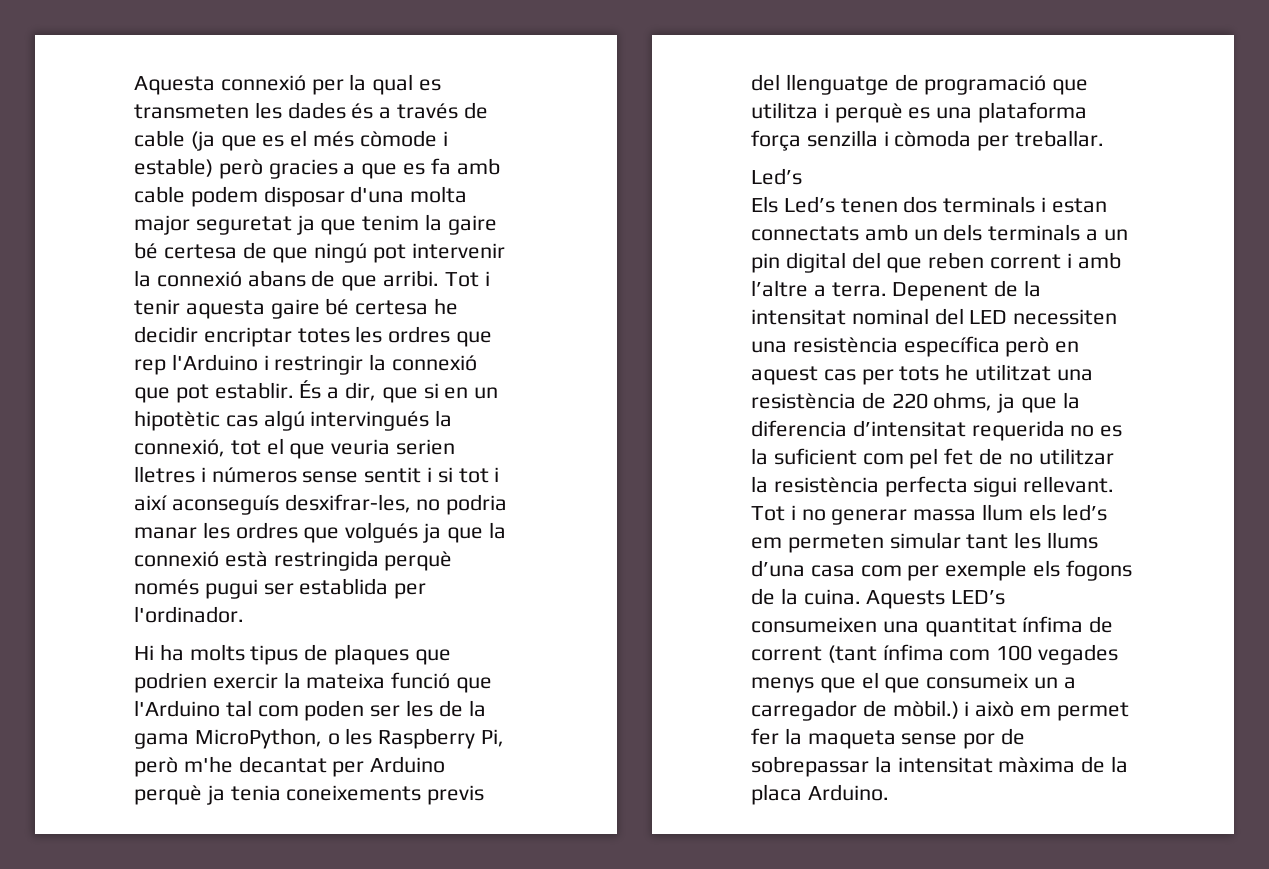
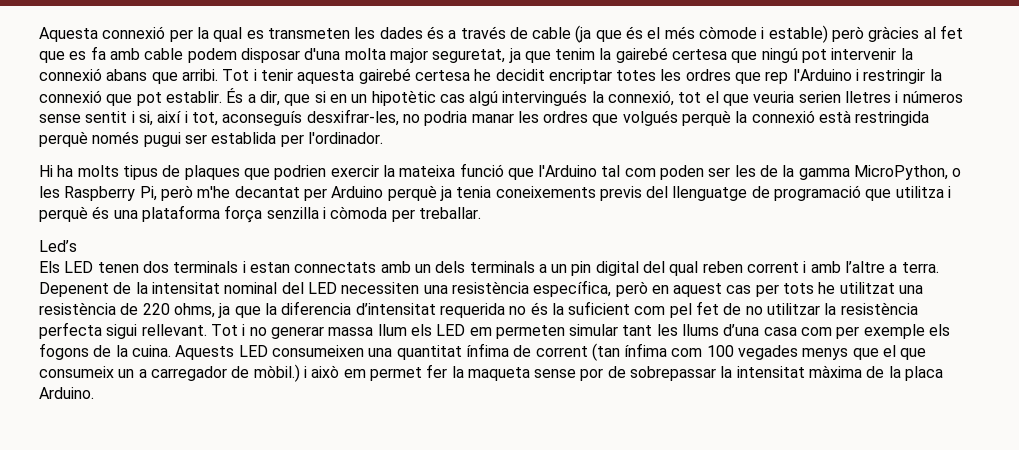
- Aquesta connexió per la qual es transmeten les dades és a través de cable (ja que es el més còmode i estable) però gracies a que es fa amb cable podem disposar d'una molta major seguretat ja que tenim la gaire bé certesa de que ningú pot intervenir la connexió abans de que arribi.
+ Aquesta connexió per la qual es transmeten les dades és a través de cable (ja que és el més còmode i estable) però gràcies al fet que es fa amb cable podem disposar d'una molta major seguretat, ja que tenim la gairebé certesa que ningú pot intervenir la connexió abans que arribi.
- Tot i tenir aquesta gaire bé certesa he decidir encriptar totes les ordres que rep l'Arduino i restringir la connexió que pot establir.
+ Tot i tenir aquesta gairebé certesa he decidit encriptar totes les ordres que rep l'Arduino i restringir la connexió que pot establir.
- És a dir, que si en un hipotètic cas algú intervingués la connexió, tot el que veuria serien lletres i números sense sentit i si tot i així aconseguís desxifrar-les, no podria manar les ordres que volgués ja que la connexió està restringida perquè només pugui ser establida per l'ordinador.
+ És a dir, que si en un hipotètic cas algú intervingués la connexió, tot el que veuria serien lletres i números sense sentit i si, així i tot, aconseguís desxifrar-les, no podria manar les ordres que volgués perquè la connexió està restringida perquè només pugui ser establida per l'ordinador.
- Hi ha molts tipus de plaques que podrien exercir la mateixa funció que l'Arduino tal com poden ser les de la gama MicroPython, o les Raspberry Pi, però m'he decantat per Arduino perquè ja tenia coneixements previs del llenguatge de programació que utilitza i perquè es una plataforma força senzilla i còmoda per treballar.
+ Hi ha molts tipus de plaques que podrien exercir la mateixa funció que l'Arduino tal com poden ser les de la gamma MicroPython, o les Raspberry Pi, però m'he decantat per Arduino perquè ja tenia coneixements previs del llenguatge de programació que utilitza i perquè és una plataforma força senzilla i còmoda per treballar.
- Els Led’s tenen dos terminals i estan connectats amb un dels terminals a un pin digital del que reben corrent i amb l’altre a terra.
+ Els LED tenen dos terminals i estan connectats amb un dels terminals a un pin digital del qual reben corrent i amb l’altre a terra.
- Depenent de la intensitat nominal del LED necessiten una resistència específica però en aquest cas per tots he utilitzat una resistència de 220 ohms, ja que la diferencia d’intensitat requerida no es la suficient com pel fet de no utilitzar la resistència perfecta sigui rellevant.
+ Depenent de la intensitat nominal del LED necessiten una resistència específica, però en aquest cas per tots he utilitzat una resistència de 220 ohms, ja que la diferencia d’intensitat requerida no és la suficient com pel fet de no utilitzar la resistència perfecta sigui rellevant.
- Tot i no generar massa llum els led’s em permeten simular tant les llums d’una casa com per exemple els fogons de la cuina.
+ Tot i no generar massa llum els LED em permeten simular tant les llums d’una casa com per exemple els fogons de la cuina.
- Aquests LED’s consumeixen una quantitat ínfima de corrent (tant ínfima com 100 vegades menys que el que consumeix un a carregador de mòbil.) i això em permet fer la maqueta sense por de sobrepassar la intensitat màxima de la placa Arduino.
+ Aquests LED consumeixen una quantitat ínfima de corrent (tan ínfima com 100 vegades menys que el que consumeix un a carregador de mòbil.) i això em permet fer la maqueta sense por de sobrepassar la intensitat màxima de la placa Arduino.

